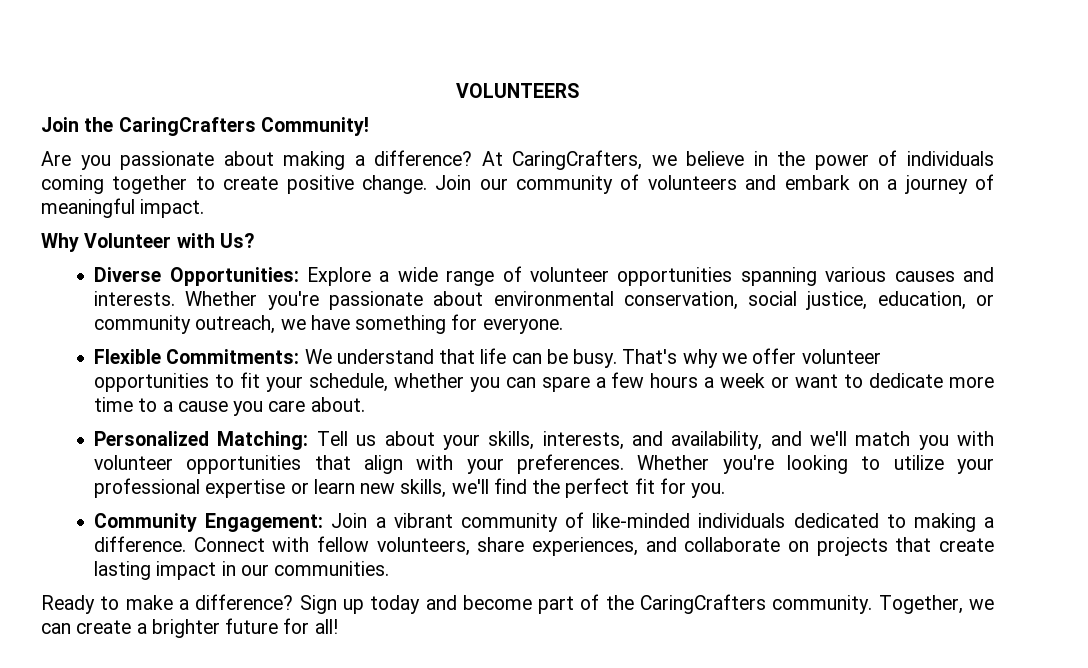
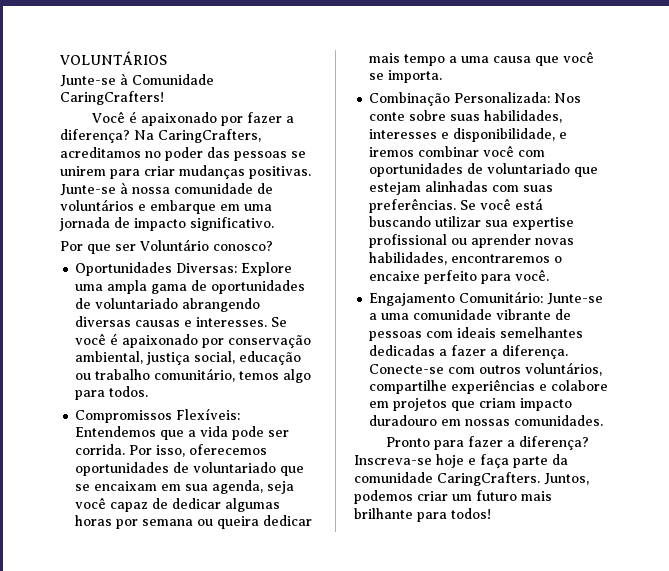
- VOLUNTEERS
- Join the CaringCrafters Community!
- Are you passionate about making a difference? At CaringCrafters, we believe in the power of individuals coming together to create positive change. Join our community of volunteers and embark on a journey of meaningful impact.
- Why Volunteer with Us?
- Diverse Opportunities: Explore a wide range of volunteer opportunities spanning various causes and interests. Whether you're passionate about environmental conservation, social justice, education, or community outreach, we have something for everyone.
- Flexible Commitments: We understand that life can be busy. That's why we offer volunteer opportunities to fit your schedule, whether you can spare a few hours a week or want to dedicate more time to a cause you care about.
- Personalized Matching: Tell us about your skills, interests, and availability, and we'll match you with volunteer opportunities that align with your preferences. Whether you're looking to utilize your professional expertise or learn new skills, we'll find the perfect fit for you.
- Community Engagement: Join a vibrant community of like-minded individuals dedicated to making a difference. Connect with fellow volunteers, share experiences, and collaborate on projects that create lasting impact in our communities.
- Ready to make a difference? Sign up today and become part of the CaringCrafters community. Together, we can create a brighter future for all!
+ VOLUNTÁRIOS
+ Junte-se à Comunidade CaringCrafters!
+ Você é apaixonado por fazer a diferença? Na CaringCrafters, acreditamos no poder das pessoas se unirem para criar mudanças positivas. Junte-se à nossa comunidade de voluntários e embarque em uma jornada de impacto significativo.
+ Por que ser Voluntário conosco?
+ Oportunidades Diversas: Explore uma ampla gama de oportunidades de voluntariado abrangendo diversas causas e interesses. Se você é apaixonado por conservação ambiental, justiça social, educação ou trabalho comunitário, temos algo para todos.
+ Compromissos Flexíveis: Entendemos que a vida pode ser corrida. Por isso, oferecemos oportunidades de voluntariado que se encaixam em sua agenda, seja você capaz de dedicar algumas horas por semana ou queira dedicar mais tempo a uma causa que você se importa.
+ Combinação Personalizada: Nos conte sobre suas habilidades, interesses e disponibilidade, e iremos combinar você com oportunidades de voluntariado que estejam alinhadas com suas preferências. Se você está buscando utilizar sua expertise profissional ou aprender novas habilidades, encontraremos o encaixe perfeito para você.
+ Engajamento Comunitário: Junte-se a uma comunidade vibrante de pessoas com ideais semelhantes dedicadas a fazer a diferença. Conecte-se com outros voluntários, compartilhe experiências e colabore em projetos que criam impacto duradouro em nossas comunidades.
+ Pronto para fazer a diferença? Inscreva-se hoje e faça parte da comunidade CaringCrafters. Juntos, podemos criar um futuro mais brilhante para todos!

